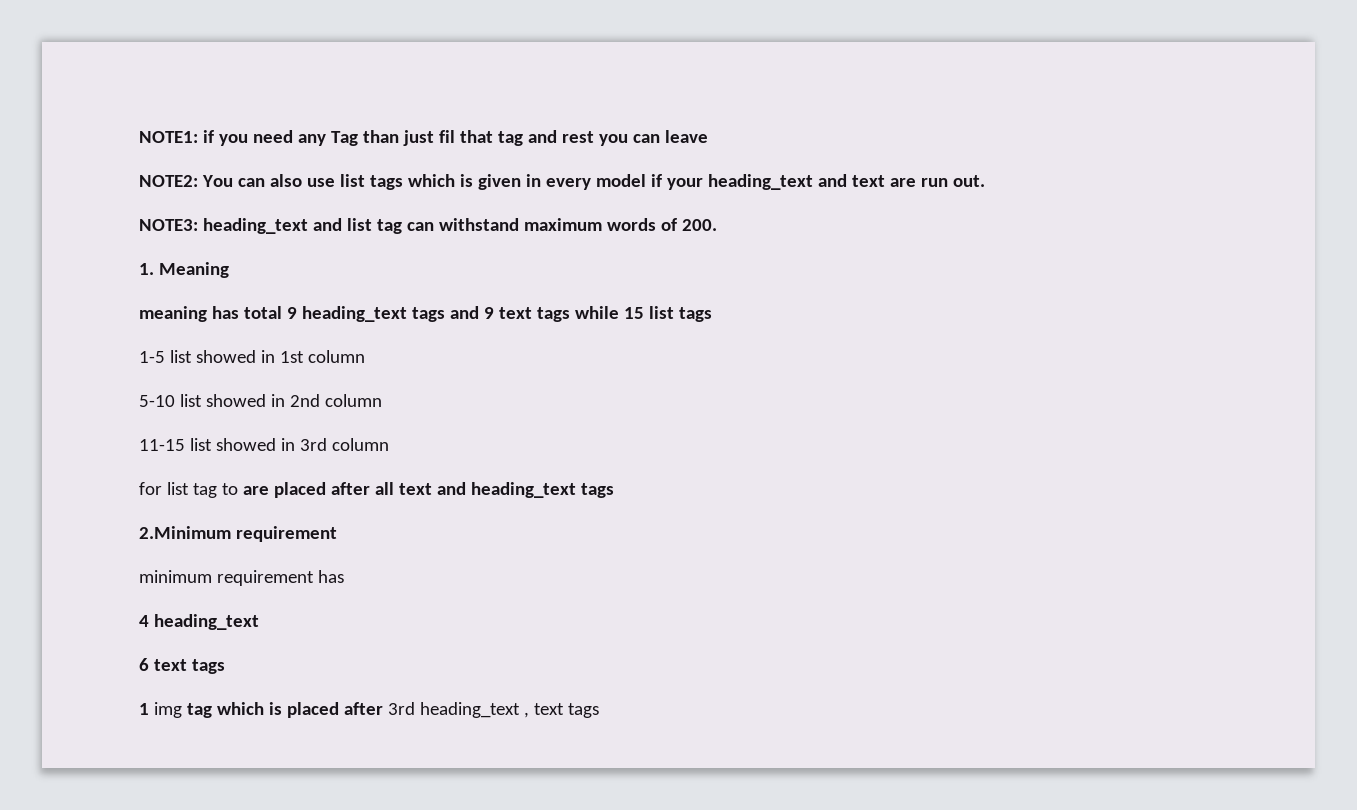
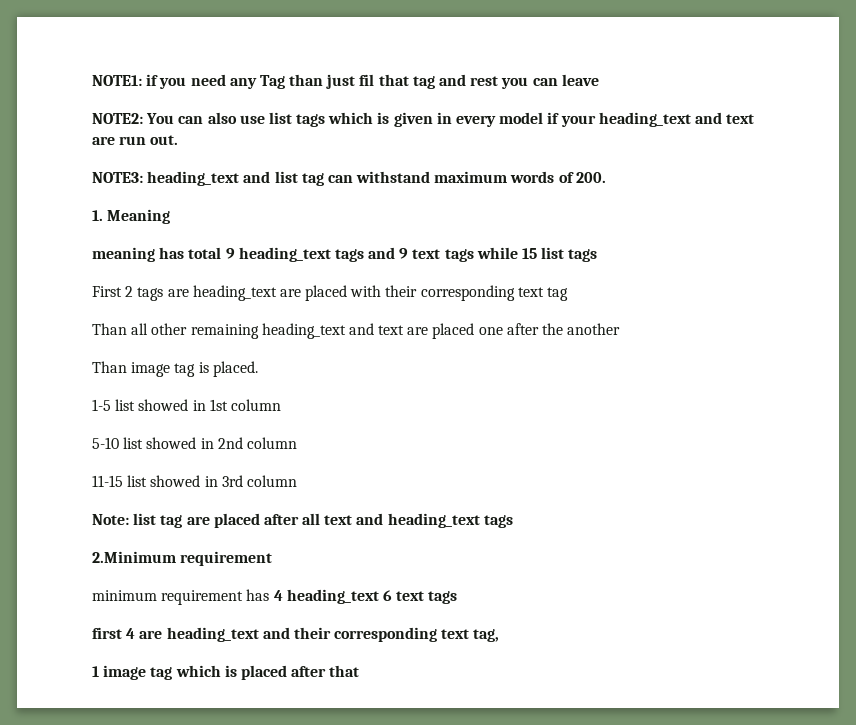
+ First 2 tags are heading_text are placed with their corresponding text tag
+ Than all other remaining heading_text and text are placed one after the another
+ Than image tag is placed.
- for list tag to are placed after all text and heading_text tags
+ Note: list tag are placed after all text and heading_text tags
- minimum requirement has
- 4 heading_text
- 6 text tags
+ minimum requirement has 4 heading_text 6 text tags
+ first 4 are heading_text and their corresponding text tag,
- 1 img tag which is placed after 3rd heading_text , text tags
+ 1 image tag which is placed after that

